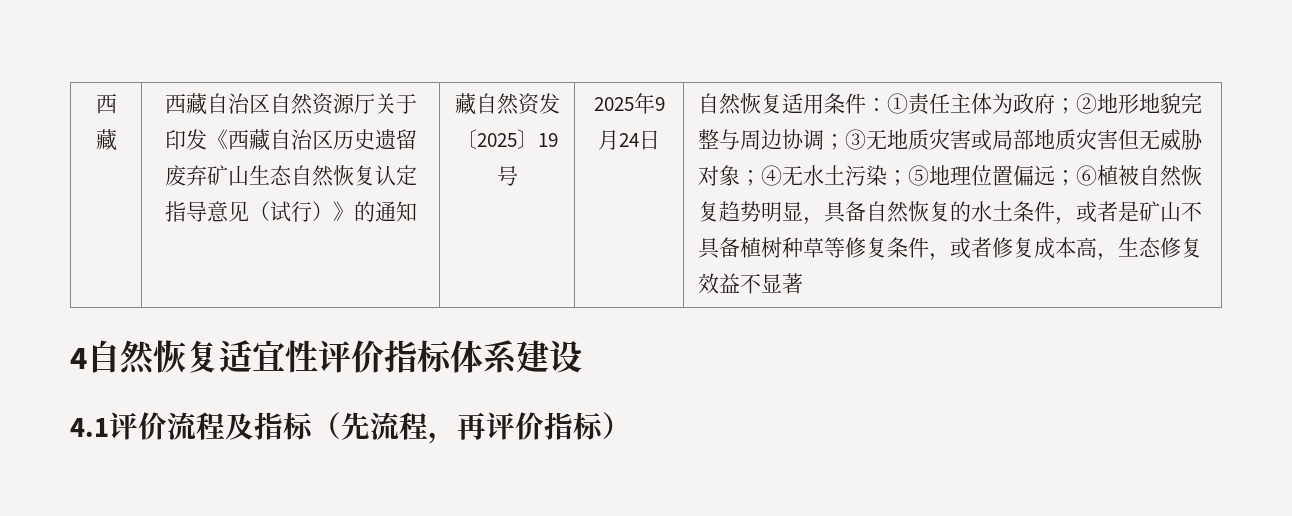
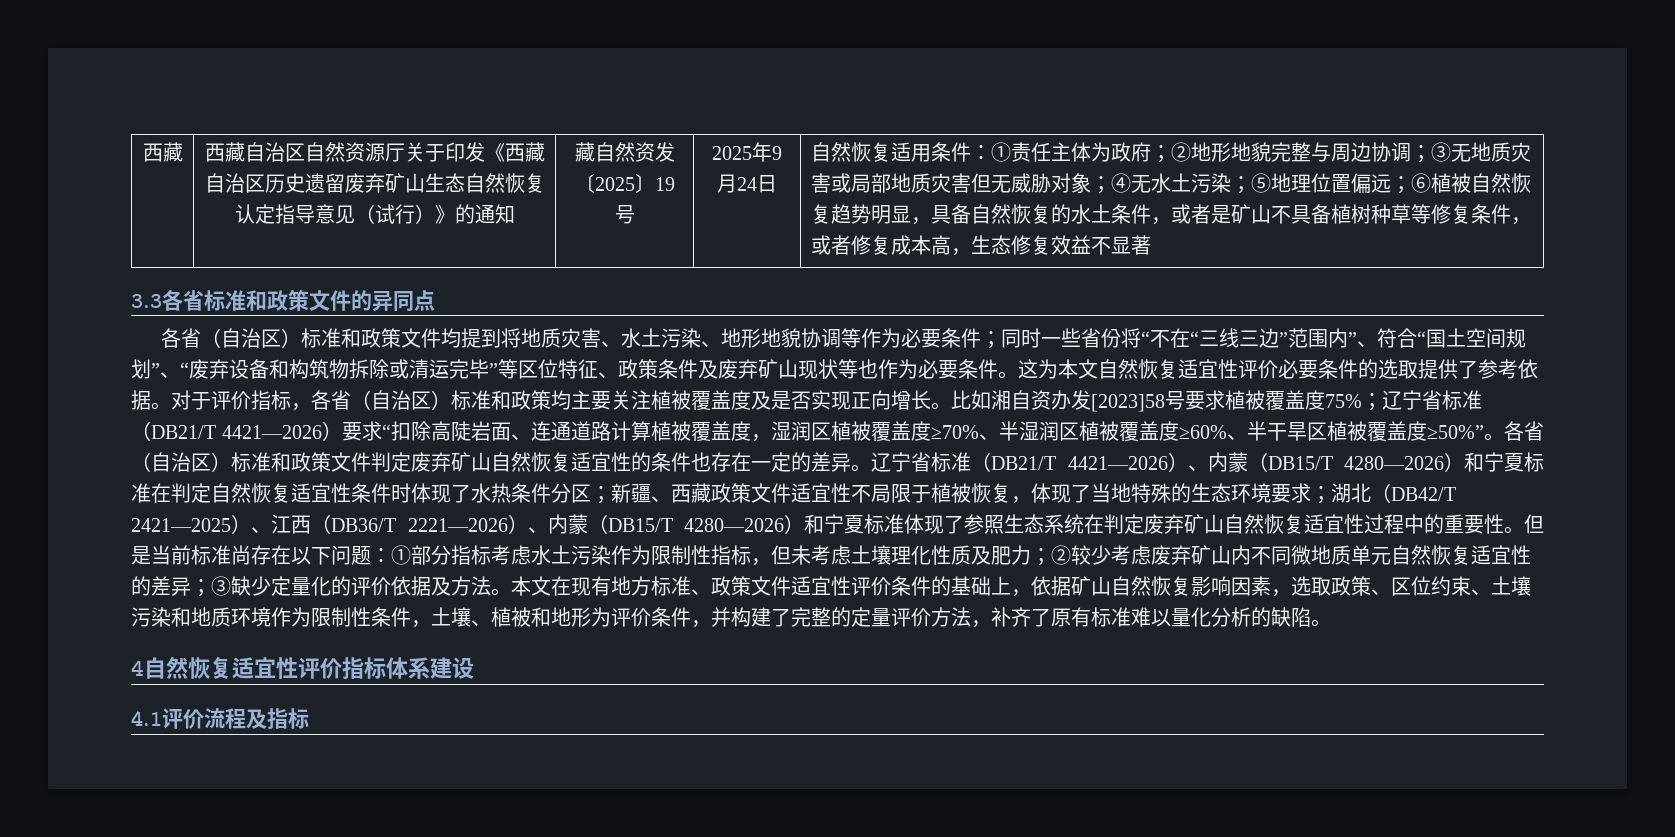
+ 3.3各省标准和政策文件的异同点
+ 各省（自治区）标准和政策文件均提到将地质灾害、水土污染、地形地貌协调等作为必要条件；同时一些省份将“不在“三线三边”范围内”、符合“国土空间规划”、“废弃设备和构筑物拆除或清运完毕”等区位特征、政策条件及废弃矿山现状等也作为必要条件。这为本文自然恢复适宜性评价必要条件的选取提供了参考依据。对于评价指标，各省（自治区）标准和政策均主要关注植被覆盖度及是否实现正向增长。比如湘自资办发[2023]58号要求植被覆盖度75%；辽宁省标准（DB21/T 4421—2026）要求“扣除高陡岩面、连通道路计算植被覆盖度，湿润区植被覆盖度≥70%、半湿润区植被覆盖度≥60%、半干旱区植被覆盖度≥50%”。各省（自治区）标准和政策文件判定废弃矿山自然恢复适宜性的条件也存在一定的差异。辽宁省标准（DB21/T 4421—2026）、内蒙（DB15/T 4280—2026）和宁夏标准在判定自然恢复适宜性条件时体现了水热条件分区；新疆、西藏政策文件适宜性不局限于植被恢复，体现了当地特殊的生态环境要求；湖北（DB42/T 2421—2025）、江西（DB36/T 2221—2026）、内蒙（DB15/T 4280—2026）和宁夏标准体现了参照生态系统在判定废弃矿山自然恢复适宜性过程中的重要性。但是当前标准尚存在以下问题：①部分指标考虑水土污染作为限制性指标，但未考虑土壤理化性质及肥力；②较少考虑废弃矿山内不同微地质单元自然恢复适宜性的差异；③缺少定量化的评价依据及方法。本文在现有地方标准、政策文件适宜性评价条件的基础上，依据矿山自然恢复影响因素，选取政策、区位约束、土壤污染和地质环境作为限制性条件，土壤、植被和地形为评价条件，并构建了完整的定量评价方法，补齐了原有标准难以量化分析的缺陷。
- 4.1评价流程及指标（先流程，再评价指标）
+ 4.1评价流程及指标

